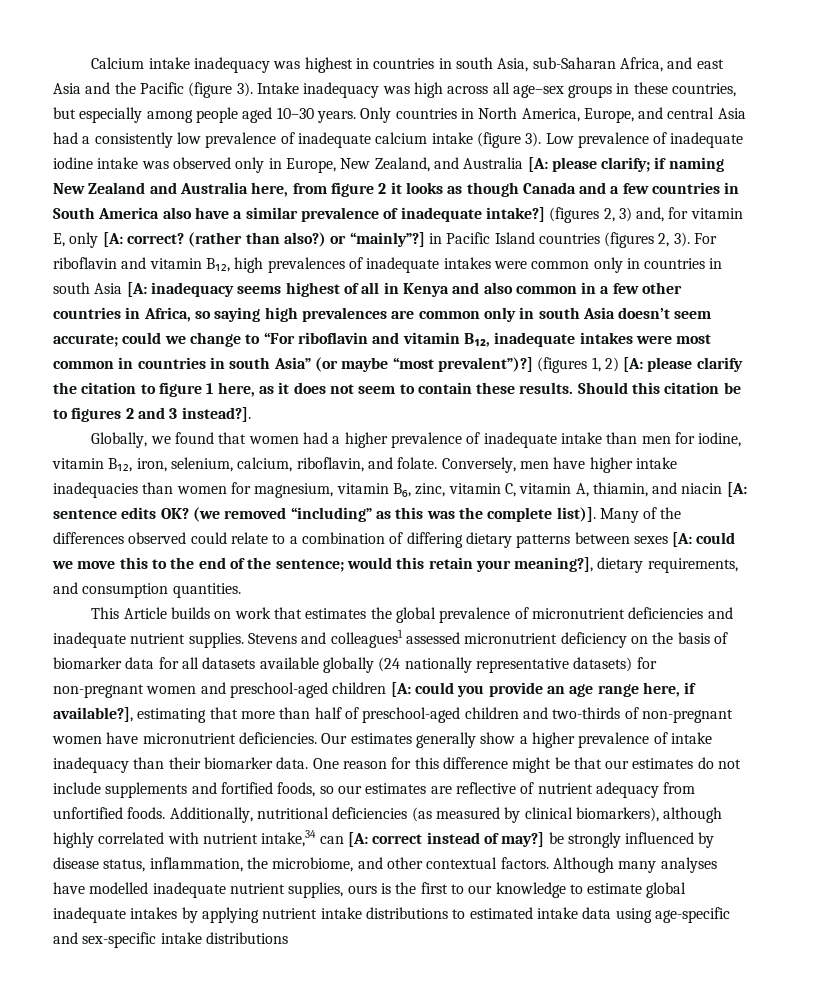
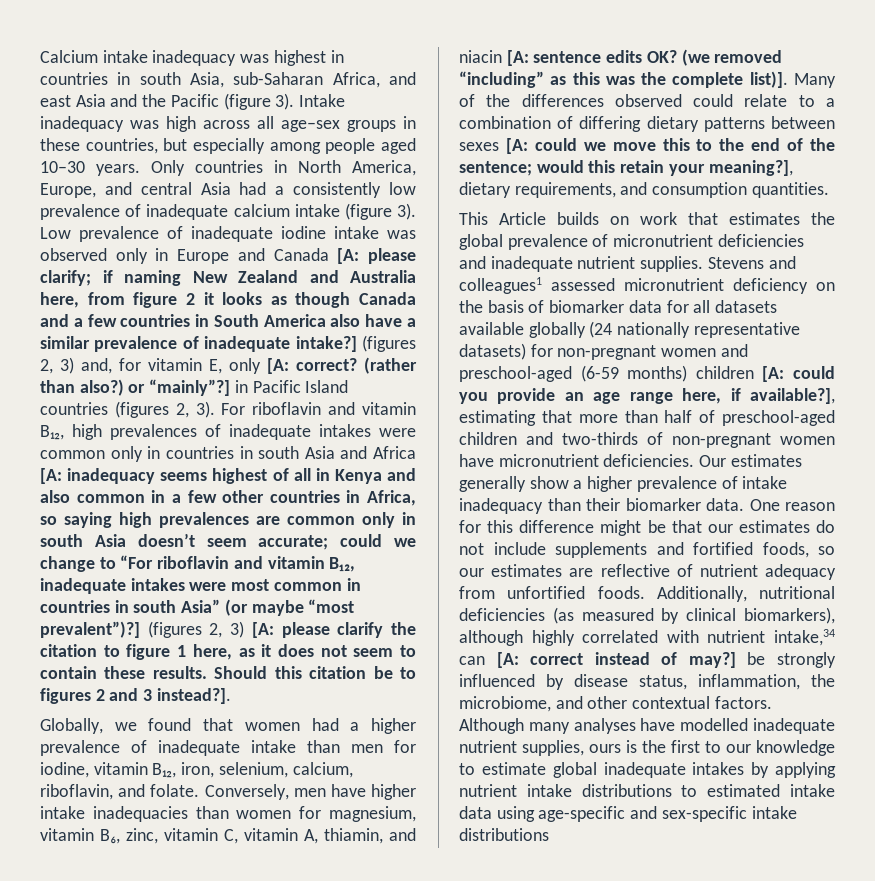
- Low prevalence of inadequate iodine intake was observed only in Europe, New Zealand, and Australia [A: please clarify; if naming New Zealand and Australia here, from figure 2 it looks as though Canada and a few countries in South America also have a similar prevalence of inadequate intake?]
+ Low prevalence of inadequate iodine intake was observed only in Europe and Canada [A: please clarify; if naming New Zealand and Australia here, from figure 2 it looks as though Canada and a few countries in South America also have a similar prevalence of inadequate intake?]
- For riboflavin and vitamin B₁₂, high prevalences of inadequate intakes were common only in countries in south Asia [A:
+ For riboflavin and vitamin B₁₂, high prevalences of inadequate intakes were common only in countries in south Asia and Africa [A:
- (figures 1, 2) [A: please clarify the citation to figure 1 here, as it does not seem to contain these results.
+ (figures 2, 3) [A: please clarify the citation to figure 1 here, as it does not seem to contain these results.
- Stevens and colleagues1 assessed micronutrient deficiency on the basis of biomarker data for all datasets available globally (24 nationally representative datasets) for non-pregnant women and preschool-aged children [A: could you provide an age range here, if available?], estimating that more than half of preschool-aged children and two-thirds of non-pregnant women have micronutrient deficiencies.
+ Stevens and colleagues1 assessed micronutrient deficiency on the basis of biomarker data for all datasets available globally (24 nationally representative datasets) for non-pregnant women and preschool-aged (6-59 months) children [A: could you provide an age range here, if available?], estimating that more than half of preschool-aged children and two-thirds of non-pregnant women have micronutrient deficiencies.

